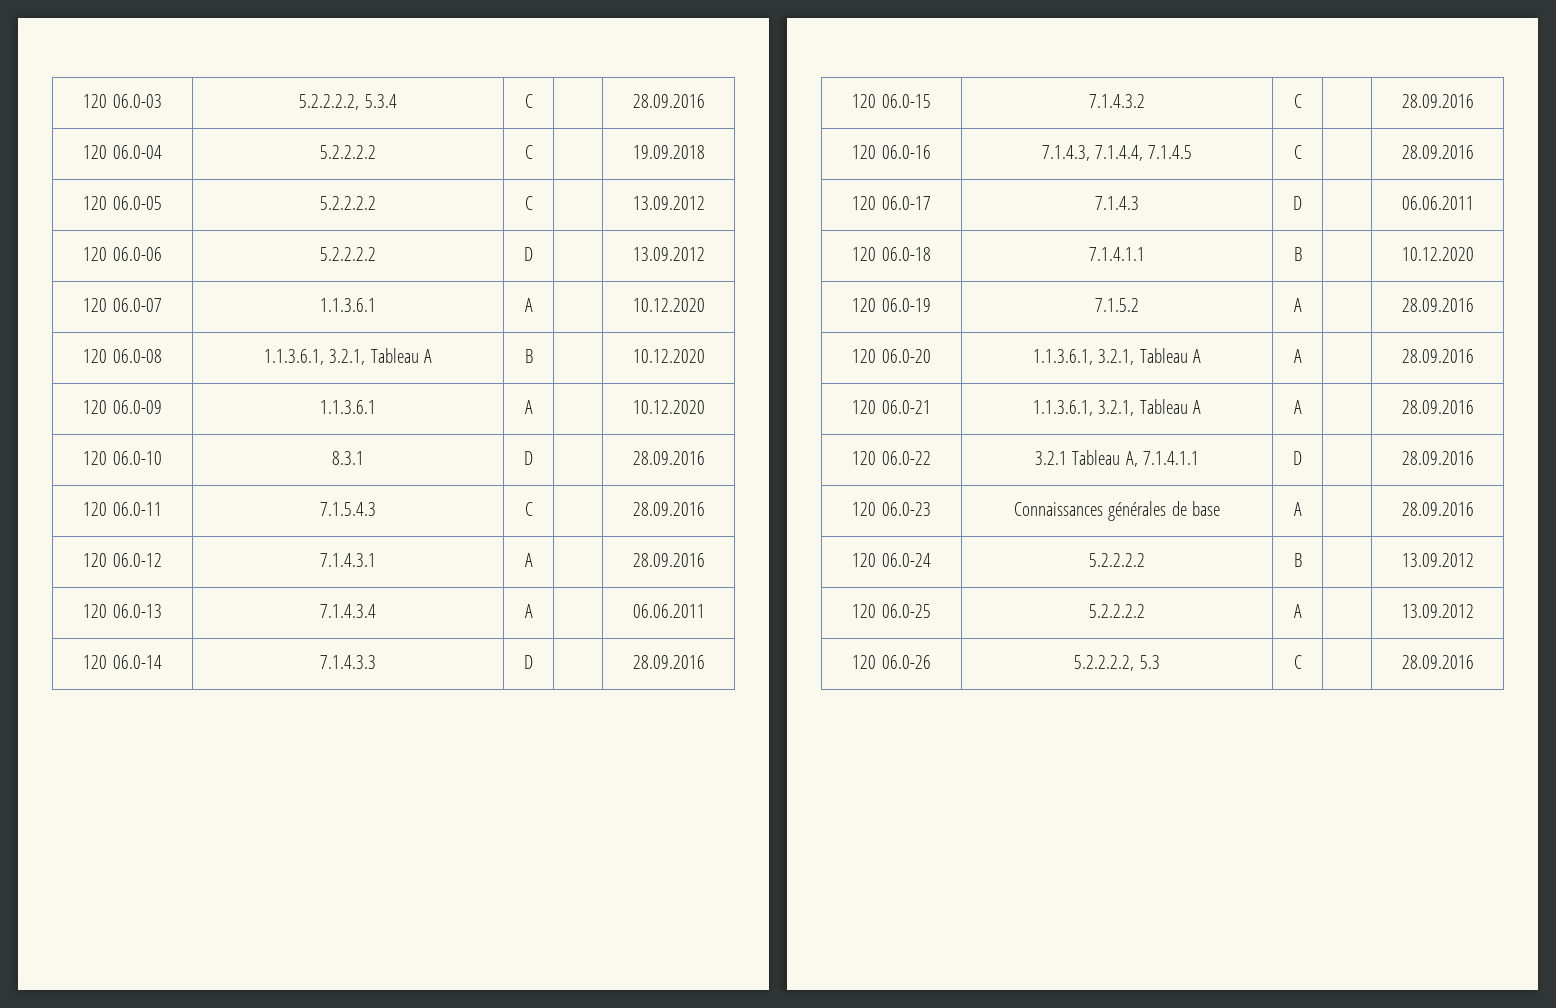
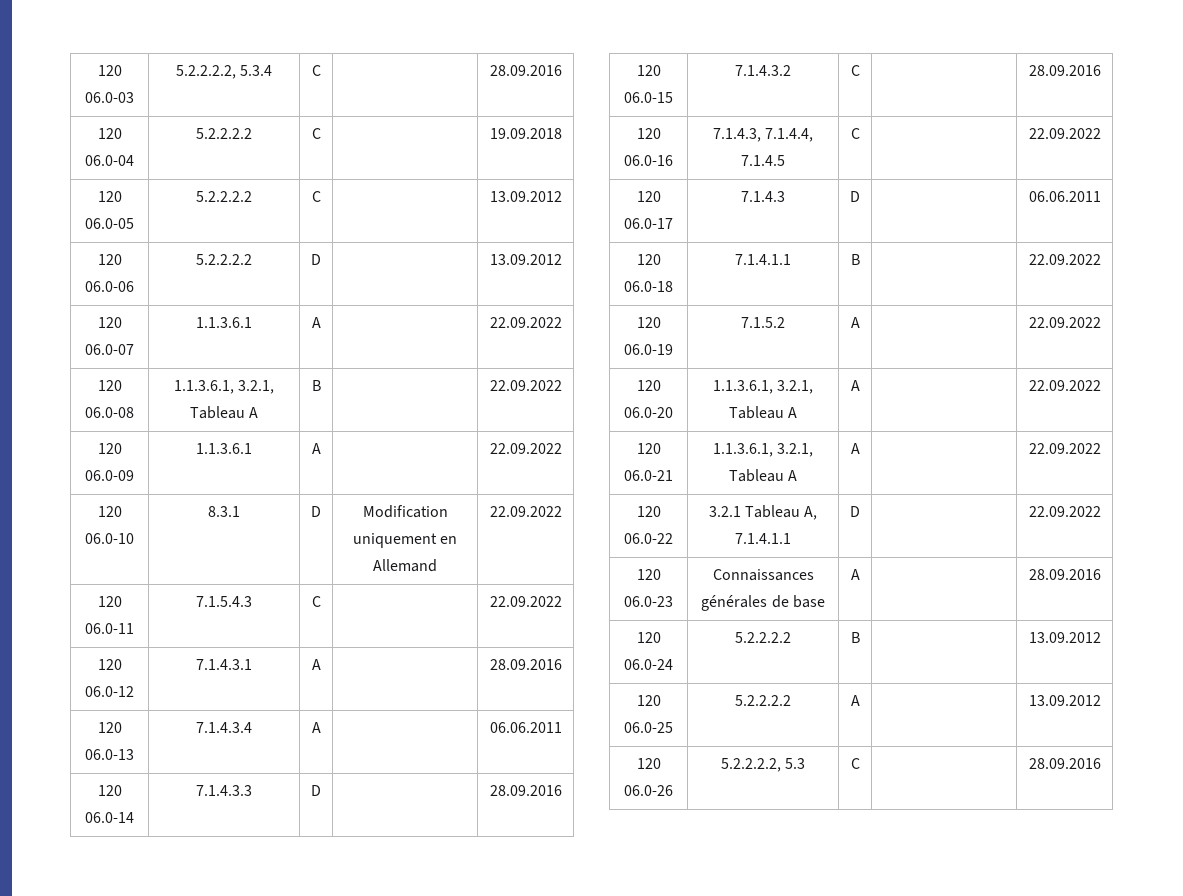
- 120 06.0-07 | 1.1.3.6.1 | A | | 10.12.2020
+ 120 06.0-07 | 1.1.3.6.1 | A | | 22.09.2022
- 120 06.0-08 | 1.1.3.6.1, 3.2.1, Tableau A | B | | 10.12.2020
+ 120 06.0-08 | 1.1.3.6.1, 3.2.1, Tableau A | B | | 22.09.2022
- 120 06.0-09 | 1.1.3.6.1 | A | | 10.12.2020
+ 120 06.0-09 | 1.1.3.6.1 | A | | 22.09.2022
- 120 06.0-10 | 8.3.1 | D | | 28.09.2016
+ 120 06.0-10 | 8.3.1 | D | Modification uniquement en Allemand | 22.09.2022
- 120 06.0-11 | 7.1.5.4.3 | C | | 28.09.2016
+ 120 06.0-11 | 7.1.5.4.3 | C | | 22.09.2022
- 120 06.0-16 | 7.1.4.3, 7.1.4.4, 7.1.4.5 | C | | 28.09.2016
+ 120 06.0-16 | 7.1.4.3, 7.1.4.4, 7.1.4.5 | C | | 22.09.2022
- 120 06.0-18 | 7.1.4.1.1 | B | | 10.12.2020
+ 120 06.0-18 | 7.1.4.1.1 | B | | 22.09.2022
- 120 06.0-19 | 7.1.5.2 | A | | 28.09.2016
+ 120 06.0-19 | 7.1.5.2 | A | | 22.09.2022
- 120 06.0-20 | 1.1.3.6.1, 3.2.1, Tableau A | A | | 28.09.2016
+ 120 06.0-20 | 1.1.3.6.1, 3.2.1, Tableau A | A | | 22.09.2022
- 120 06.0-21 | 1.1.3.6.1, 3.2.1, Tableau A | A | | 28.09.2016
+ 120 06.0-21 | 1.1.3.6.1, 3.2.1, Tableau A | A | | 22.09.2022
- 120 06.0-22 | 3.2.1 Tableau A, 7.1.4.1.1 | D | | 28.09.2016
+ 120 06.0-22 | 3.2.1 Tableau A, 7.1.4.1.1 | D | | 22.09.2022

